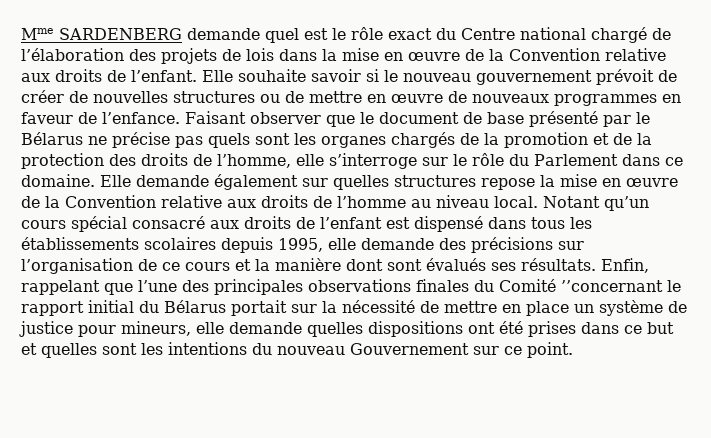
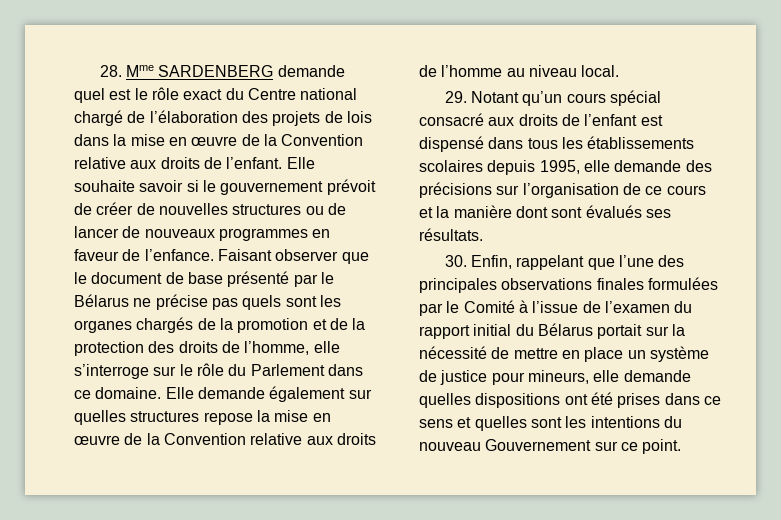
- Mme SARDENBERG demande quel est le rôle exact du Centre national chargé de l’élaboration des projets de lois dans la mise en œuvre de la Convention relative aux droits de l’enfant.
+ 28. Mme SARDENBERG demande quel est le rôle exact du Centre national chargé de l’élaboration des projets de lois dans la mise en œuvre de la Convention relative aux droits de l’enfant.
- Elle souhaite savoir si le nouveau gouvernement prévoit de créer de nouvelles structures ou de mettre en œuvre de nouveaux programmes en faveur de l’enfance.
+ Elle souhaite savoir si le gouvernement prévoit de créer de nouvelles structures ou de lancer de nouveaux programmes en faveur de l’enfance.
- Elle demande également sur quelles structures repose la mise en œuvre de la Convention relative aux droits de l’homme au niveau local. Notant qu’un cours spécial consacré aux droits de l’enfant est dispensé dans tous les établissements scolaires depuis 1995, elle demande des précisions sur l’organisation de ce cours et la manière dont sont évalués ses résultats. Enfin, rappelant que l’une des principales observations finales du Comité ’’concernant le rapport initial du Bélarus portait sur la nécessité de mettre en place un système de justice pour mineurs, elle demande quelles dispositions ont été prises dans ce but et quelles sont les intentions du nouveau Gouvernement sur ce point.
+ Elle demande également sur quelles structures repose la mise en œuvre de la Convention relative aux droits de l’homme au niveau local.
+ 29. Notant qu’un cours spécial consacré aux droits de l’enfant est dispensé dans tous les établissements scolaires depuis 1995, elle demande des précisions sur l’organisation de ce cours et la manière dont sont évalués ses résultats.
+ 30. Enfin, rappelant que l’une des principales observations finales formulées par le Comité à l’issue de l’examen du rapport initial du Bélarus portait sur la nécessité de mettre en place un système de justice pour mineurs, elle demande quelles dispositions ont été prises dans ce sens et quelles sont les intentions du nouveau Gouvernement sur ce point.

